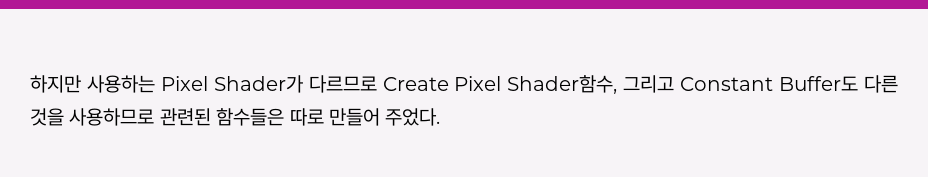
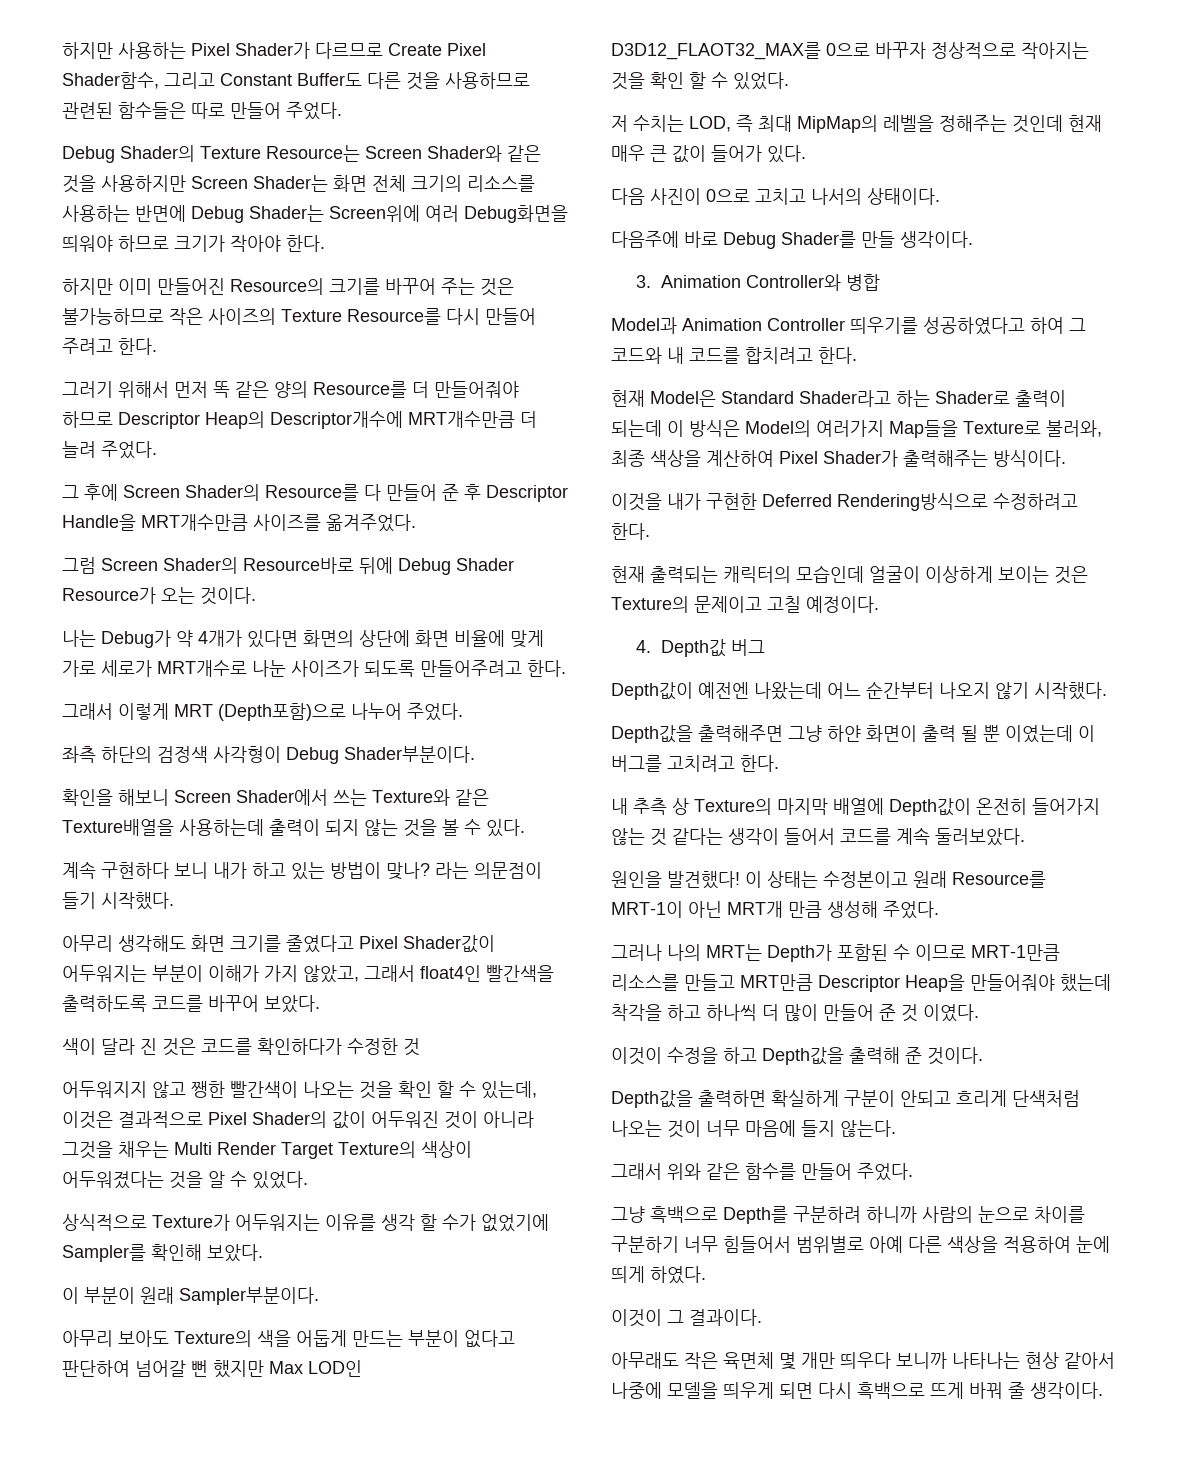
+ Debug Shader의 Texture Resource는 Screen Shader와 같은 것을 사용하지만 Screen Shader는 화면 전체 크기의 리소스를 사용하는 반면에 Debug Shader는 Screen위에 여러 Debug화면을 띄워야 하므로 크기가 작아야 한다.
+ 하지만 이미 만들어진 Resource의 크기를 바꾸어 주는 것은 불가능하므로 작은 사이즈의 Texture Resource를 다시 만들어 주려고 한다.
+ 그러기 위해서 먼저 똑 같은 양의 Resource를 더 만들어줘야 하므로 Descriptor Heap의 Descriptor개수에 MRT개수만큼 더 늘려 주었다.
+ 그 후에 Screen Shader의 Resource를 다 만들어 준 후 Descriptor Handle을 MRT개수만큼 사이즈를 옮겨주었다.
+ 그럼 Screen Shader의 Resource바로 뒤에 Debug Shader Resource가 오는 것이다.
+ 나는 Debug가 약 4개가 있다면 화면의 상단에 화면 비율에 맞게 가로 세로가 MRT개수로 나눈 사이즈가 되도록 만들어주려고 한다.
+ 그래서 이렇게 MRT (Depth포함)으로 나누어 주었다.
+ 좌측 하단의 검정색 사각형이 Debug Shader부분이다.
+ 확인을 해보니 Screen Shader에서 쓰는 Texture와 같은 Texture배열을 사용하는데 출력이 되지 않는 것을 볼 수 있다.
+ 계속 구현하다 보니 내가 하고 있는 방법이 맞나? 라는 의문점이 들기 시작했다.
+ 아무리 생각해도 화면 크기를 줄였다고 Pixel Shader값이 어두워지는 부분이 이해가 가지 않았고, 그래서 float4인 빨간색을 출력하도록 코드를 바꾸어 보았다.
+ 색이 달라 진 것은 코드를 확인하다가 수정한 것
+ 어두워지지 않고 쨍한 빨간색이 나오는 것을 확인 할 수 있는데, 이것은 결과적으로 Pixel Shader의 값이 어두워진 것이 아니라 그것을 채우는 Multi Render Target Texture의 색상이 어두워졌다는 것을 알 수 있었다.
+ 상식적으로 Texture가 어두워지는 이유를 생각 할 수가 없었기에 Sampler를 확인해 보았다.
+ 이 부분이 원래 Sampler부분이다.
+ 아무리 보아도 Texture의 색을 어둡게 만드는 부분이 없다고 판단하여 넘어갈 뻔 했지만 Max LOD인 D3D12_FLAOT32_MAX를 0으로 바꾸자 정상적으로 작아지는 것을 확인 할 수 있었다.
+ 저 수치는 LOD, 즉 최대 MipMap의 레벨을 정해주는 것인데 현재 매우 큰 값이 들어가 있다.
+ 다음 사진이 0으로 고치고 나서의 상태이다.
+ 다음주에 바로 Debug Shader를 만들 생각이다.
+ 3. Animation Controller와 병합
+ Model과 Animation Controller 띄우기를 성공하였다고 하여 그 코드와 내 코드를 합치려고 한다.
+ 현재 Model은 Standard Shader라고 하는 Shader로 출력이 되는데 이 방식은 Model의 여러가지 Map들을 Texture로 불러와, 최종 색상을 계산하여 Pixel Shader가 출력해주는 방식이다.
+ 이것을 내가 구현한 Deferred Rendering방식으로 수정하려고 한다.
+ 현재 출력되는 캐릭터의 모습인데 얼굴이 이상하게 보이는 것은 Texture의 문제이고 고칠 예정이다.
+ 4. Depth값 버그
+ Depth값이 예전엔 나왔는데 어느 순간부터 나오지 않기 시작했다.
+ Depth값을 출력해주면 그냥 하얀 화면이 출력 될 뿐 이였는데 이 버그를 고치려고 한다.
+ 내 추측 상 Texture의 마지막 배열에 Depth값이 온전히 들어가지 않는 것 같다는 생각이 들어서 코드를 계속 둘러보았다.
+ 원인을 발견했다! 이 상태는 수정본이고 원래 Resource를 MRT-1이 아닌 MRT개 만큼 생성해 주었다.
+ 그러나 나의 MRT는 Depth가 포함된 수 이므로 MRT-1만큼 리소스를 만들고 MRT만큼 Descriptor Heap을 만들어줘야 했는데 착각을 하고 하나씩 더 많이 만들어 준 것 이였다.
+ 이것이 수정을 하고 Depth값을 출력해 준 것이다.
+ Depth값을 출력하면 확실하게 구분이 안되고 흐리게 단색처럼 나오는 것이 너무 마음에 들지 않는다.
+ 그래서 위와 같은 함수를 만들어 주었다.
+ 그냥 흑백으로 Depth를 구분하려 하니까 사람의 눈으로 차이를 구분하기 너무 힘들어서 범위별로 아예 다른 색상을 적용하여 눈에 띄게 하였다.
+ 이것이 그 결과이다.
+ 아무래도 작은 육면체 몇 개만 띄우다 보니까 나타나는 현상 같아서 나중에 모델을 띄우게 되면 다시 흑백으로 뜨게 바꿔 줄 생각이다.

